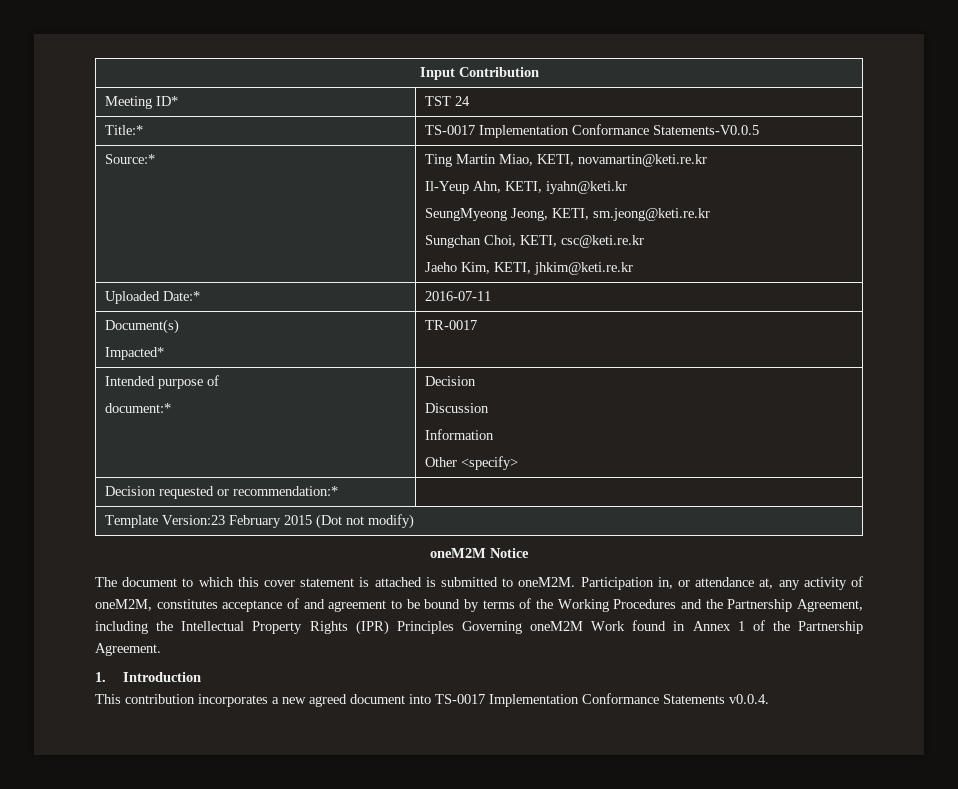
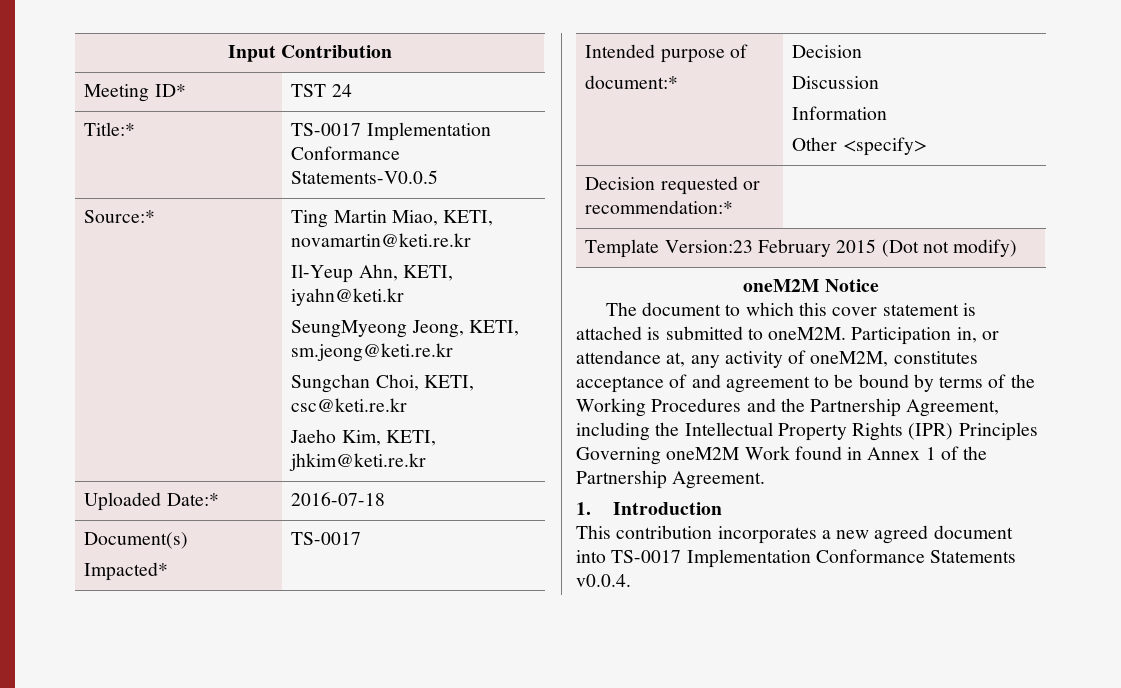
- Uploaded Date:* | 2016-07-11
+ Uploaded Date:* | 2016-07-18
  Document(s)
- Impacted* | TR-0017
+ Impacted* | TS-0017

